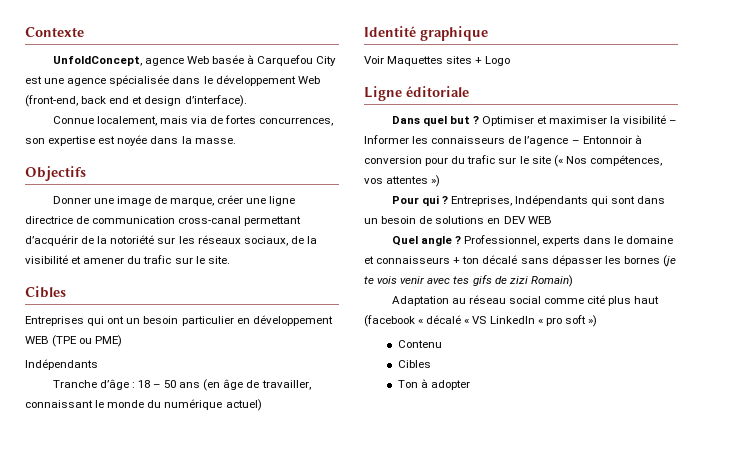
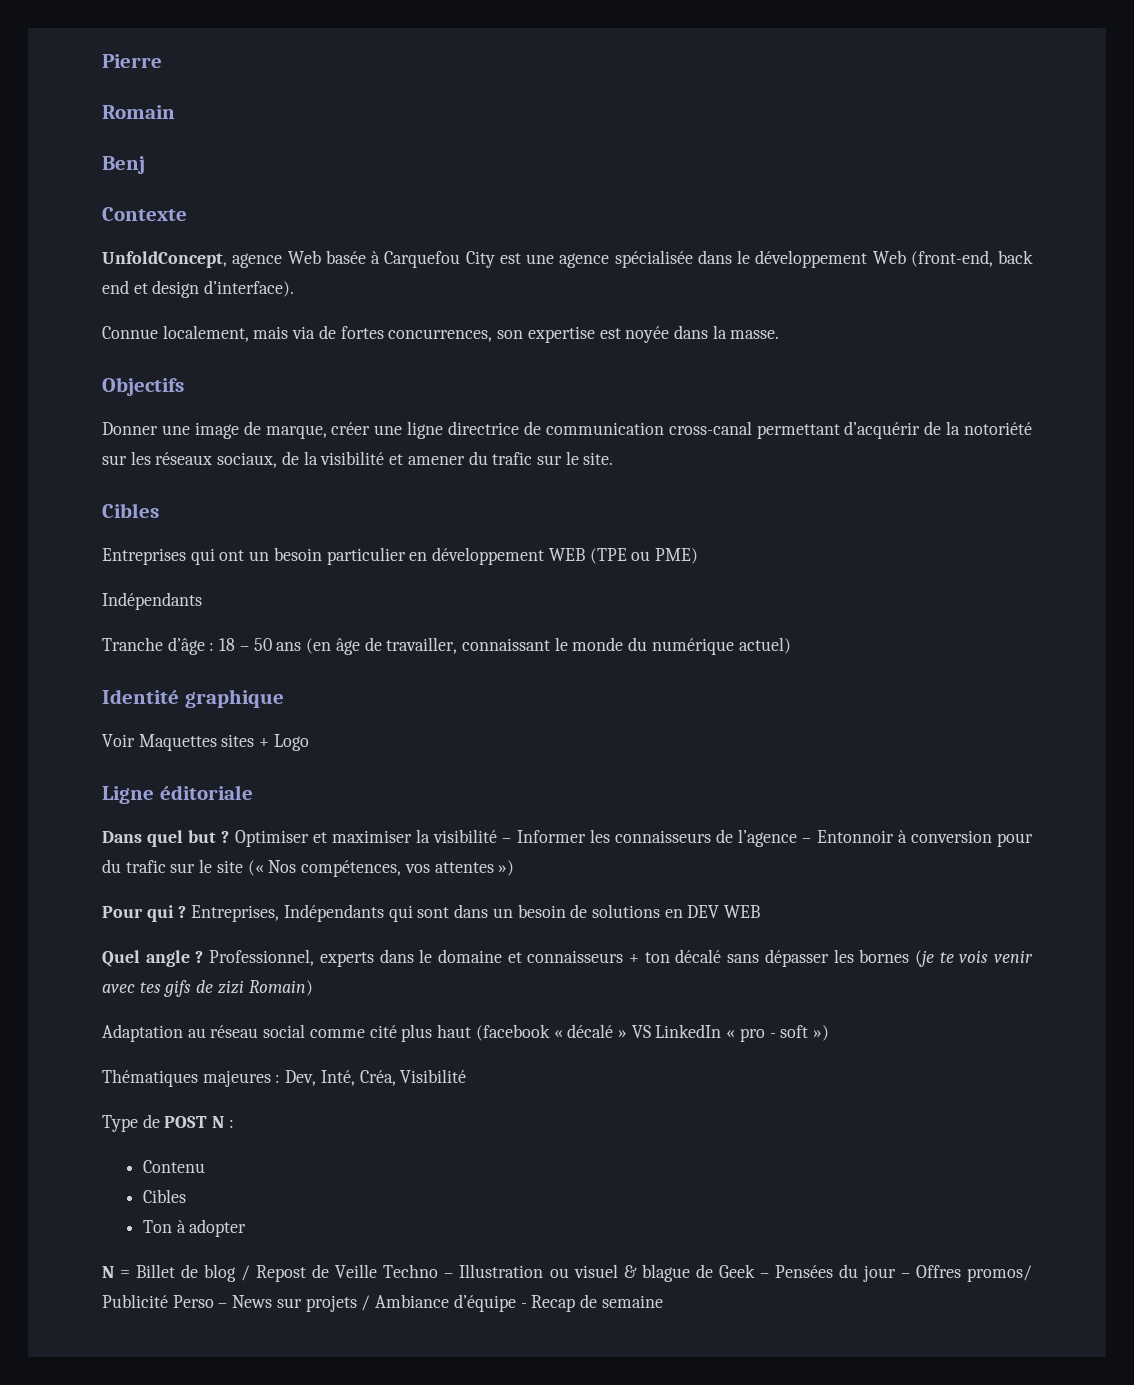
+ Pierre
+ Romain
+ Benj
- Adaptation au réseau social comme cité plus haut (facebook « décalé « VS LinkedIn « pro soft »)
+ Adaptation au réseau social comme cité plus haut (facebook « décalé » VS LinkedIn « pro - soft »)
+ Thématiques majeures : Dev, Inté, Créa, Visibilité
+ Type de POST N :
+ N = Billet de blog / Repost de Veille Techno – Illustration ou visuel & blague de Geek – Pensées du jour – Offres promos/ Publicité Perso – News sur projets / Ambiance d’équipe - Recap de semaine

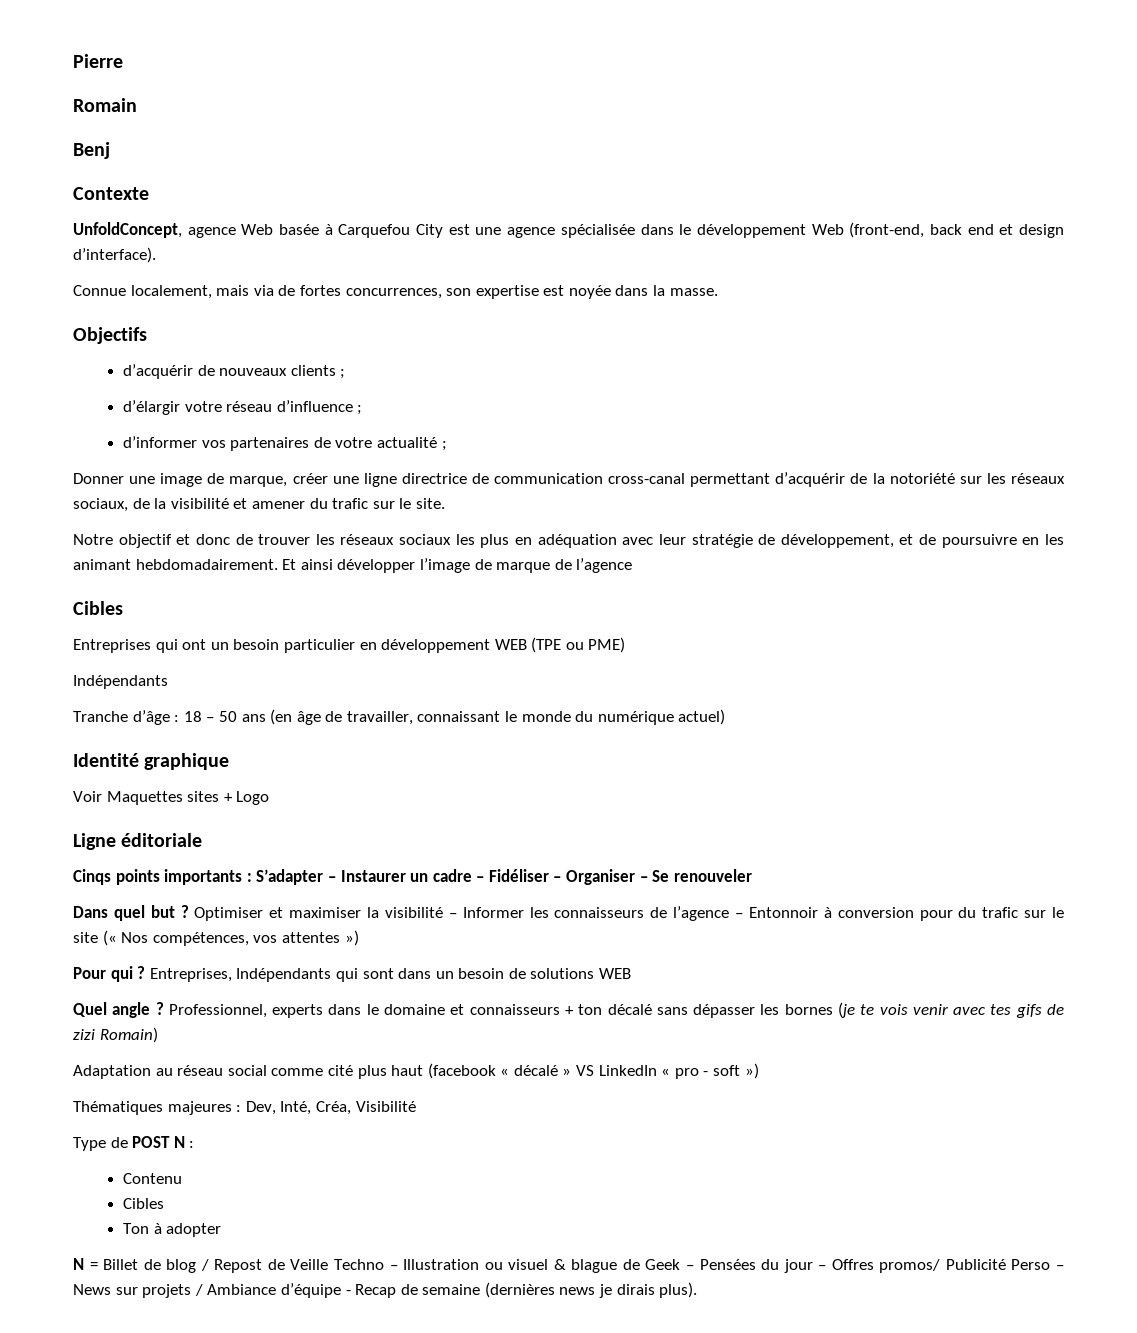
+ d’acquérir de nouveaux clients ;
+ d’élargir votre réseau d’influence ;
+ d’informer vos partenaires de votre actualité ;
+ Notre objectif et donc de trouver les réseaux sociaux les plus en adéquation avec leur stratégie de développement, et de poursuivre en les animant hebdomadairement. Et ainsi développer l’image de marque de l’agence
+ Cinqs points importants : S’adapter – Instaurer un cadre – Fidéliser – Organiser – Se renouveler
- Entreprises, Indépendants qui sont dans un besoin de solutions en DEV WEB
+ Entreprises, Indépendants qui sont dans un besoin de solutions WEB
- N = Billet de blog / Repost de Veille Techno – Illustration ou visuel & blague de Geek – Pensées du jour – Offres promos/ Publicité Perso – News sur projets / Ambiance d’équipe - Recap de semaine
+ N = Billet de blog / Repost de Veille Techno – Illustration ou visuel & blague de Geek – Pensées du jour – Offres promos/ Publicité Perso – News sur projets / Ambiance d’équipe - Recap de semaine (dernières news je dirais plus).

